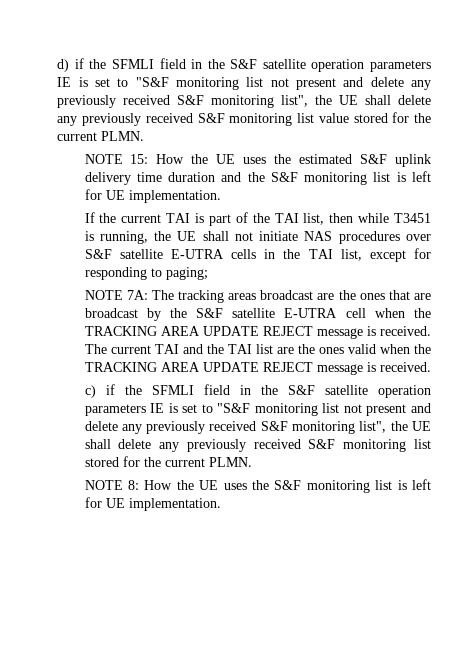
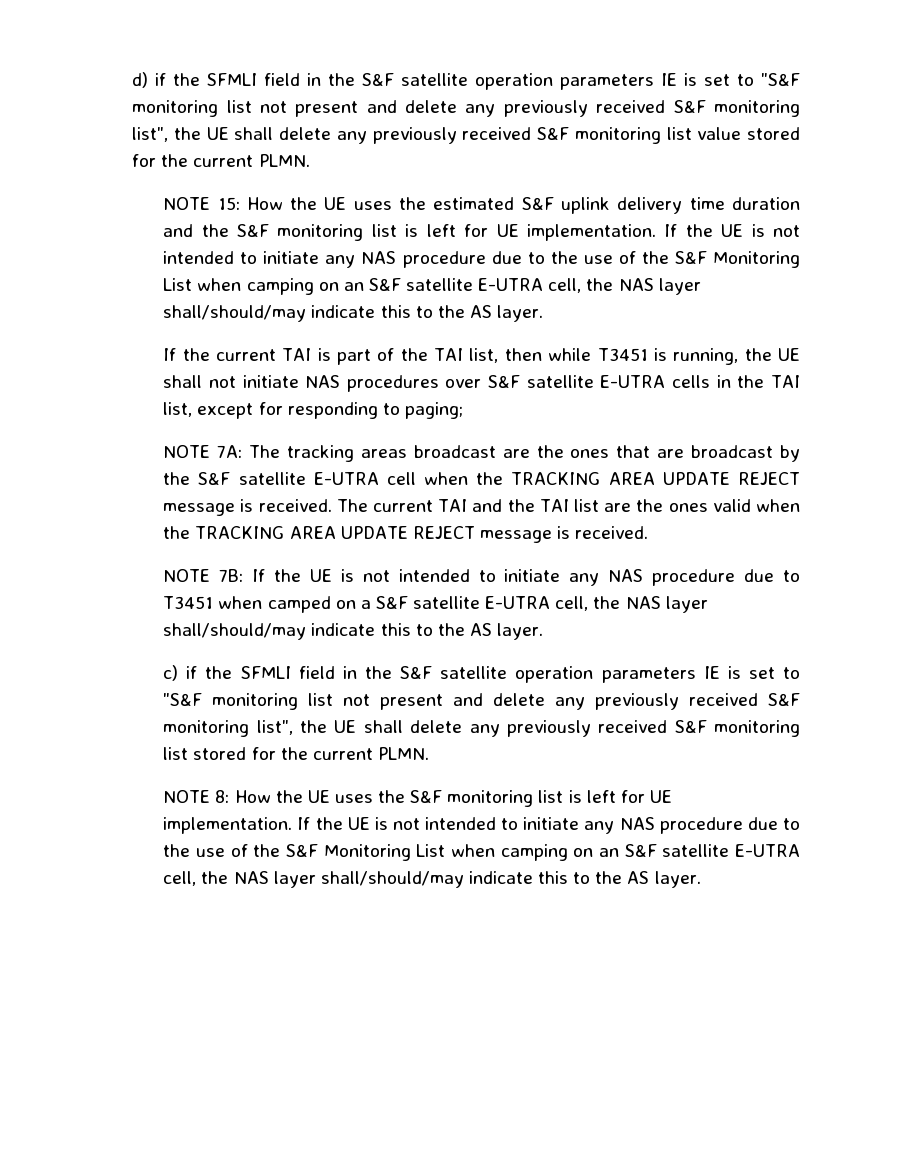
- NOTE 15: How the UE uses the estimated S&F uplink delivery time duration and the S&F monitoring list is left for UE implementation.
+ NOTE 15: How the UE uses the estimated S&F uplink delivery time duration and the S&F monitoring list is left for UE implementation. If the UE is not intended to initiate any NAS procedure due to the use of the S&F Monitoring List when camping on an S&F satellite E-UTRA cell, the NAS layer shall/should/may indicate this to the AS layer.
+ NOTE 7B: If the UE is not intended to initiate any NAS procedure due to T3451 when camped on a S&F satellite E-UTRA cell, the NAS layer shall/should/may indicate this to the AS layer.
- NOTE 8: How the UE uses the S&F monitoring list is left for UE implementation.
+ NOTE 8: How the UE uses the S&F monitoring list is left for UE implementation. If the UE is not intended to initiate any NAS procedure due to the use of the S&F Monitoring List when camping on an S&F satellite E-UTRA cell, the NAS layer shall/should/may indicate this to the AS layer.

